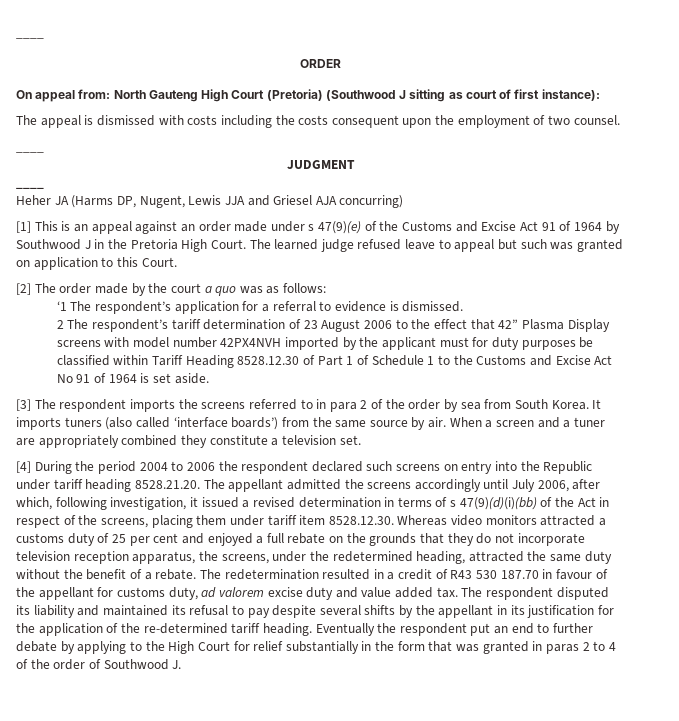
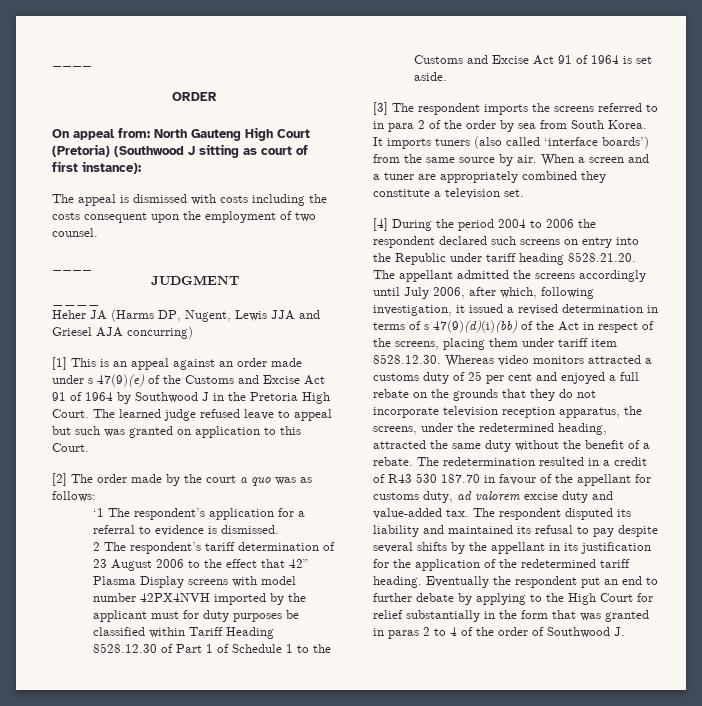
- 2 The respondent’s tariff determination of 23 August 2006 to the effect that 42” Plasma Display screens with model number 42PX4NVH imported by the applicant must for duty purposes be classified within Tariff Heading 8528.12.30 of Part 1 of Schedule 1 to the Customs and Excise Act No 91 of 1964 is set aside.
+ 2 The respondent’s tariff determination of 23 August 2006 to the effect that 42” Plasma Display screens with model number 42PX4NVH imported by the applicant must for duty purposes be classified within Tariff Heading 8528.12.30 of Part 1 of Schedule 1 to the Customs and Excise Act 91 of 1964 is set aside.
- The redetermination resulted in a credit of R43 530 187.70 in favour of the appellant for customs duty, ad valorem excise duty and value added tax.
+ The redetermination resulted in a credit of R43 530 187.70 in favour of the appellant for customs duty, ad valorem excise duty and value-added tax.
- The respondent disputed its liability and maintained its refusal to pay despite several shifts by the appellant in its justification for the application of the re-determined tariff heading.
+ The respondent disputed its liability and maintained its refusal to pay despite several shifts by the appellant in its justification for the application of the redetermined tariff heading.

